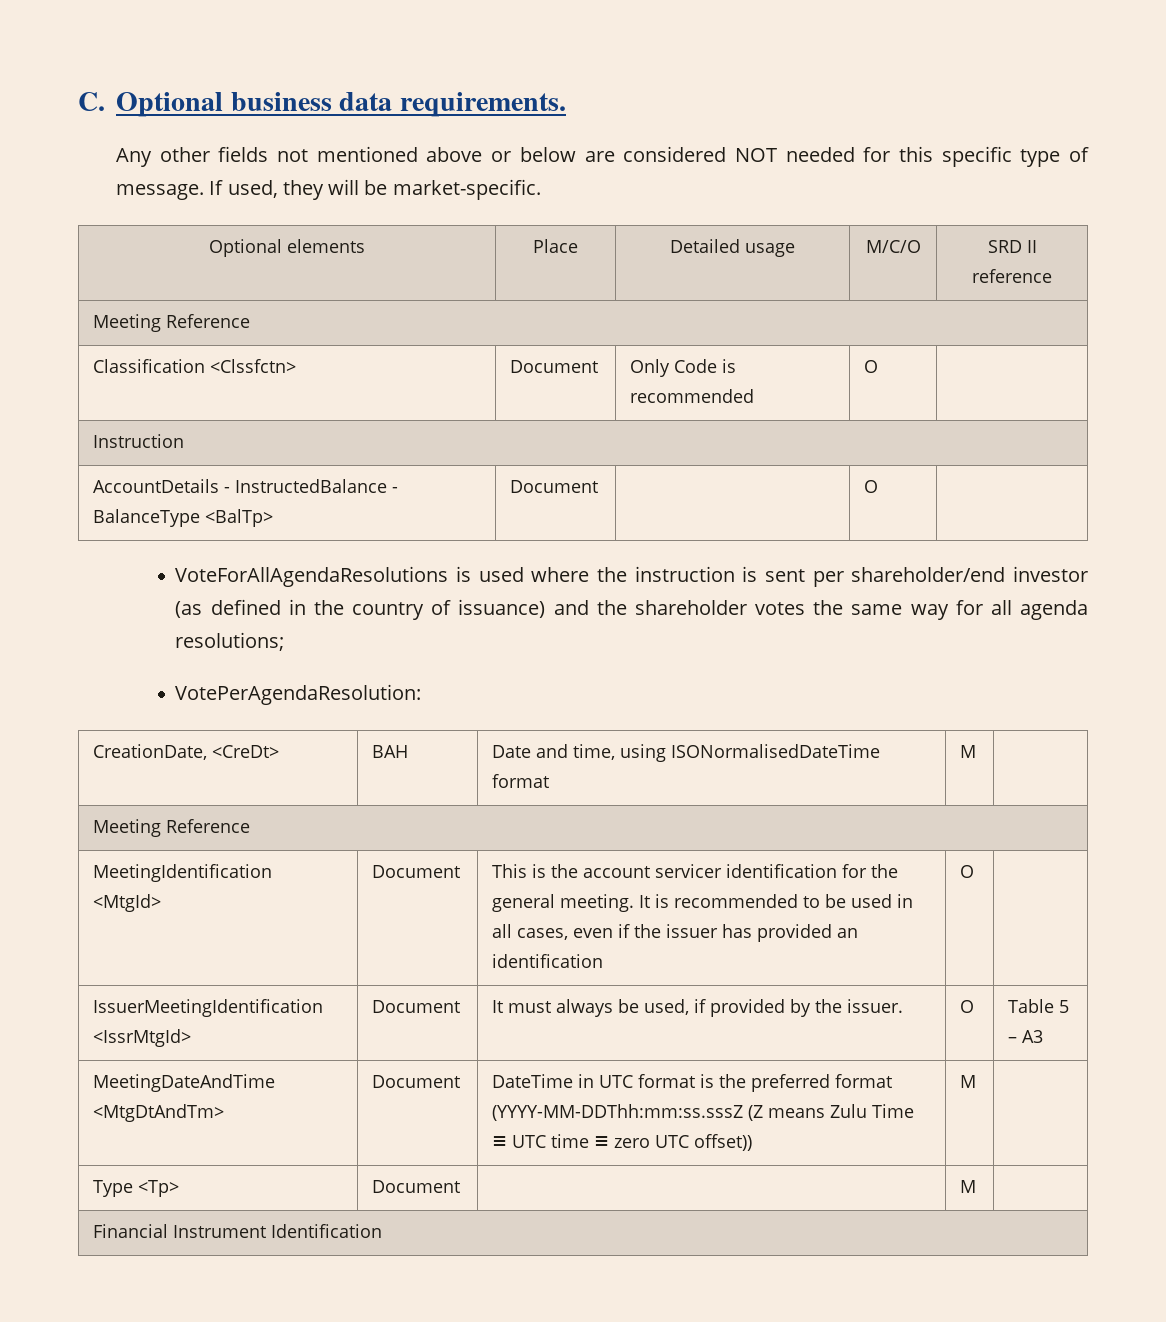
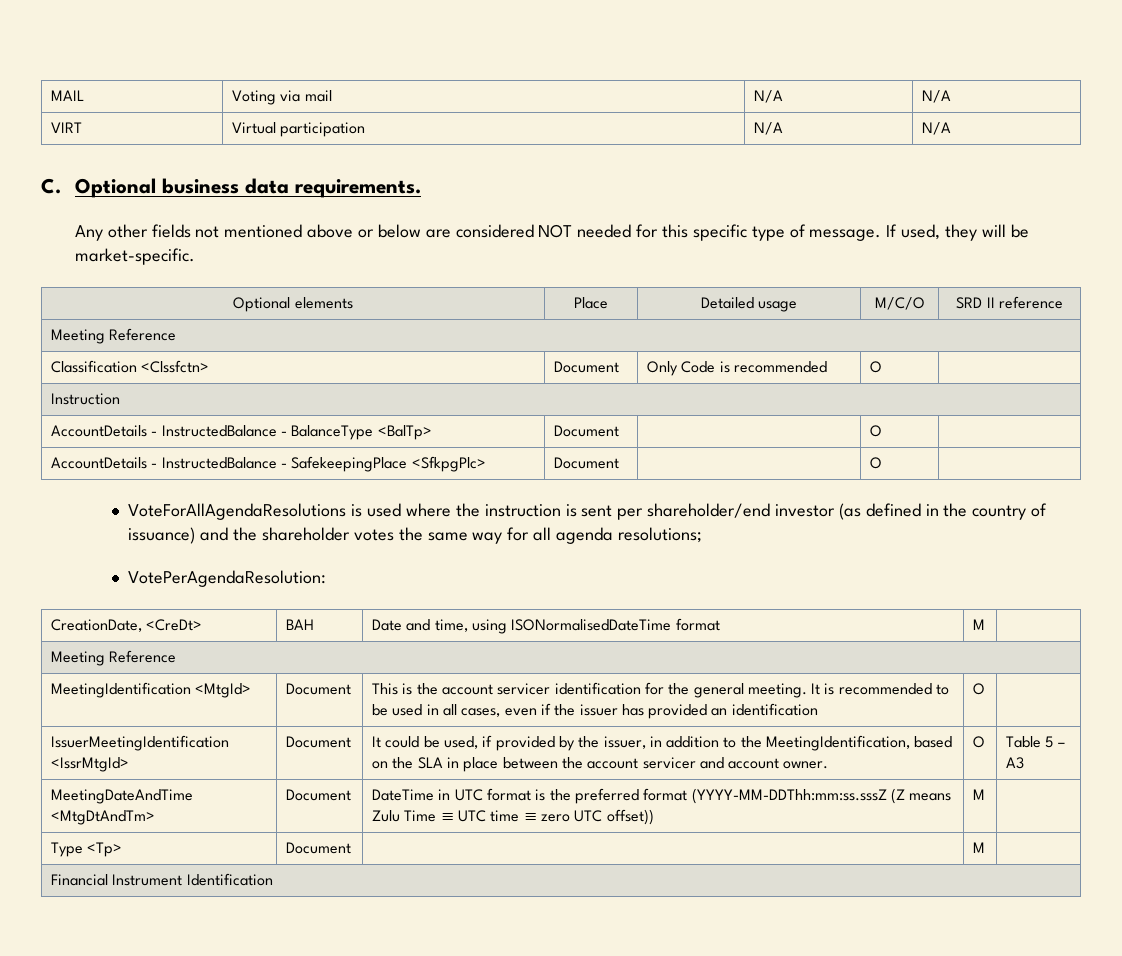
+ MAIL | Voting via mail | N/A | N/A
+ VIRT | Virtual participation | N/A | N/A
+ AccountDetails - InstructedBalance - SafekeepingPlace <SfkpgPlc> | Document | | O |
- IssuerMeetingIdentification <IssrMtgId> | Document | It must always be used, if provided by the issuer. | O | Table 5 – A3
+ IssuerMeetingIdentification <IssrMtgId> | Document | It could be used, if provided by the issuer, in addition to the MeetingIdentification, based on the SLA in place between the account servicer and account owner. | O | Table 5 – A3

